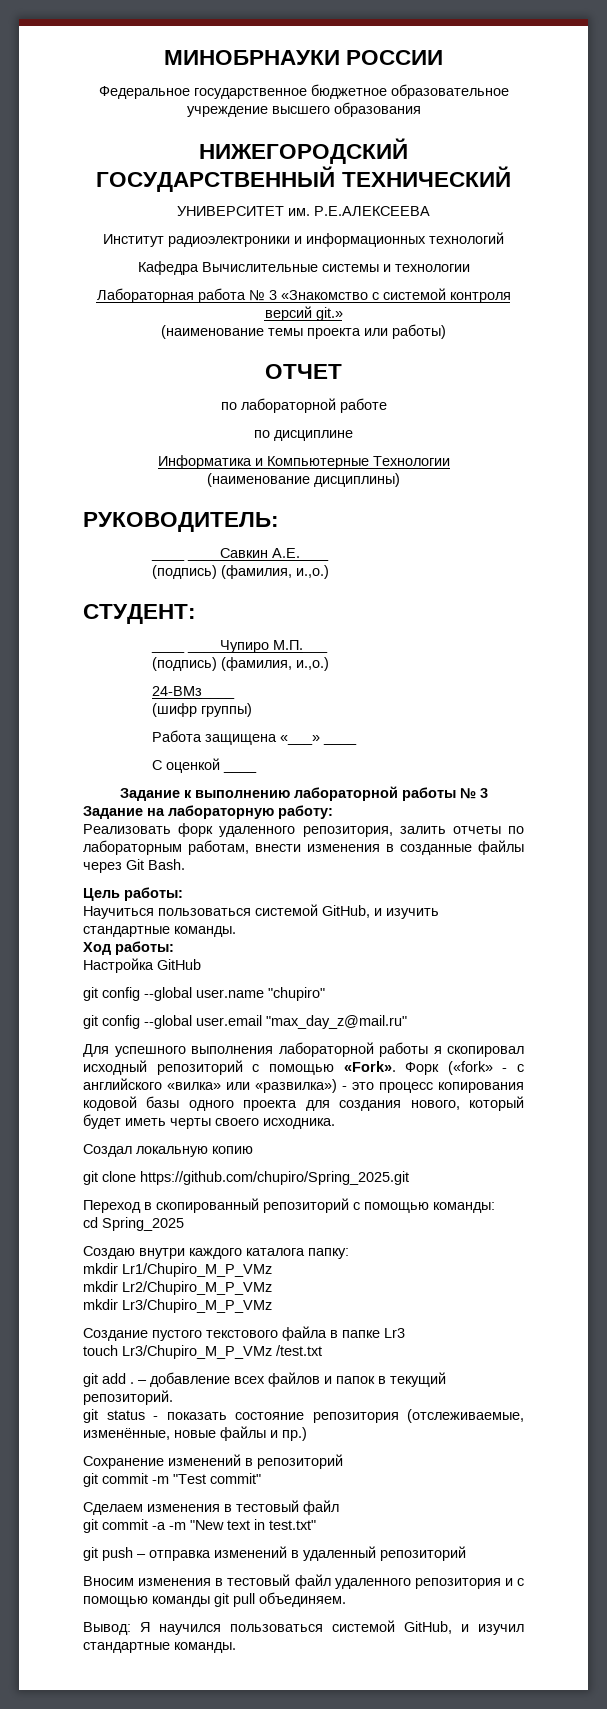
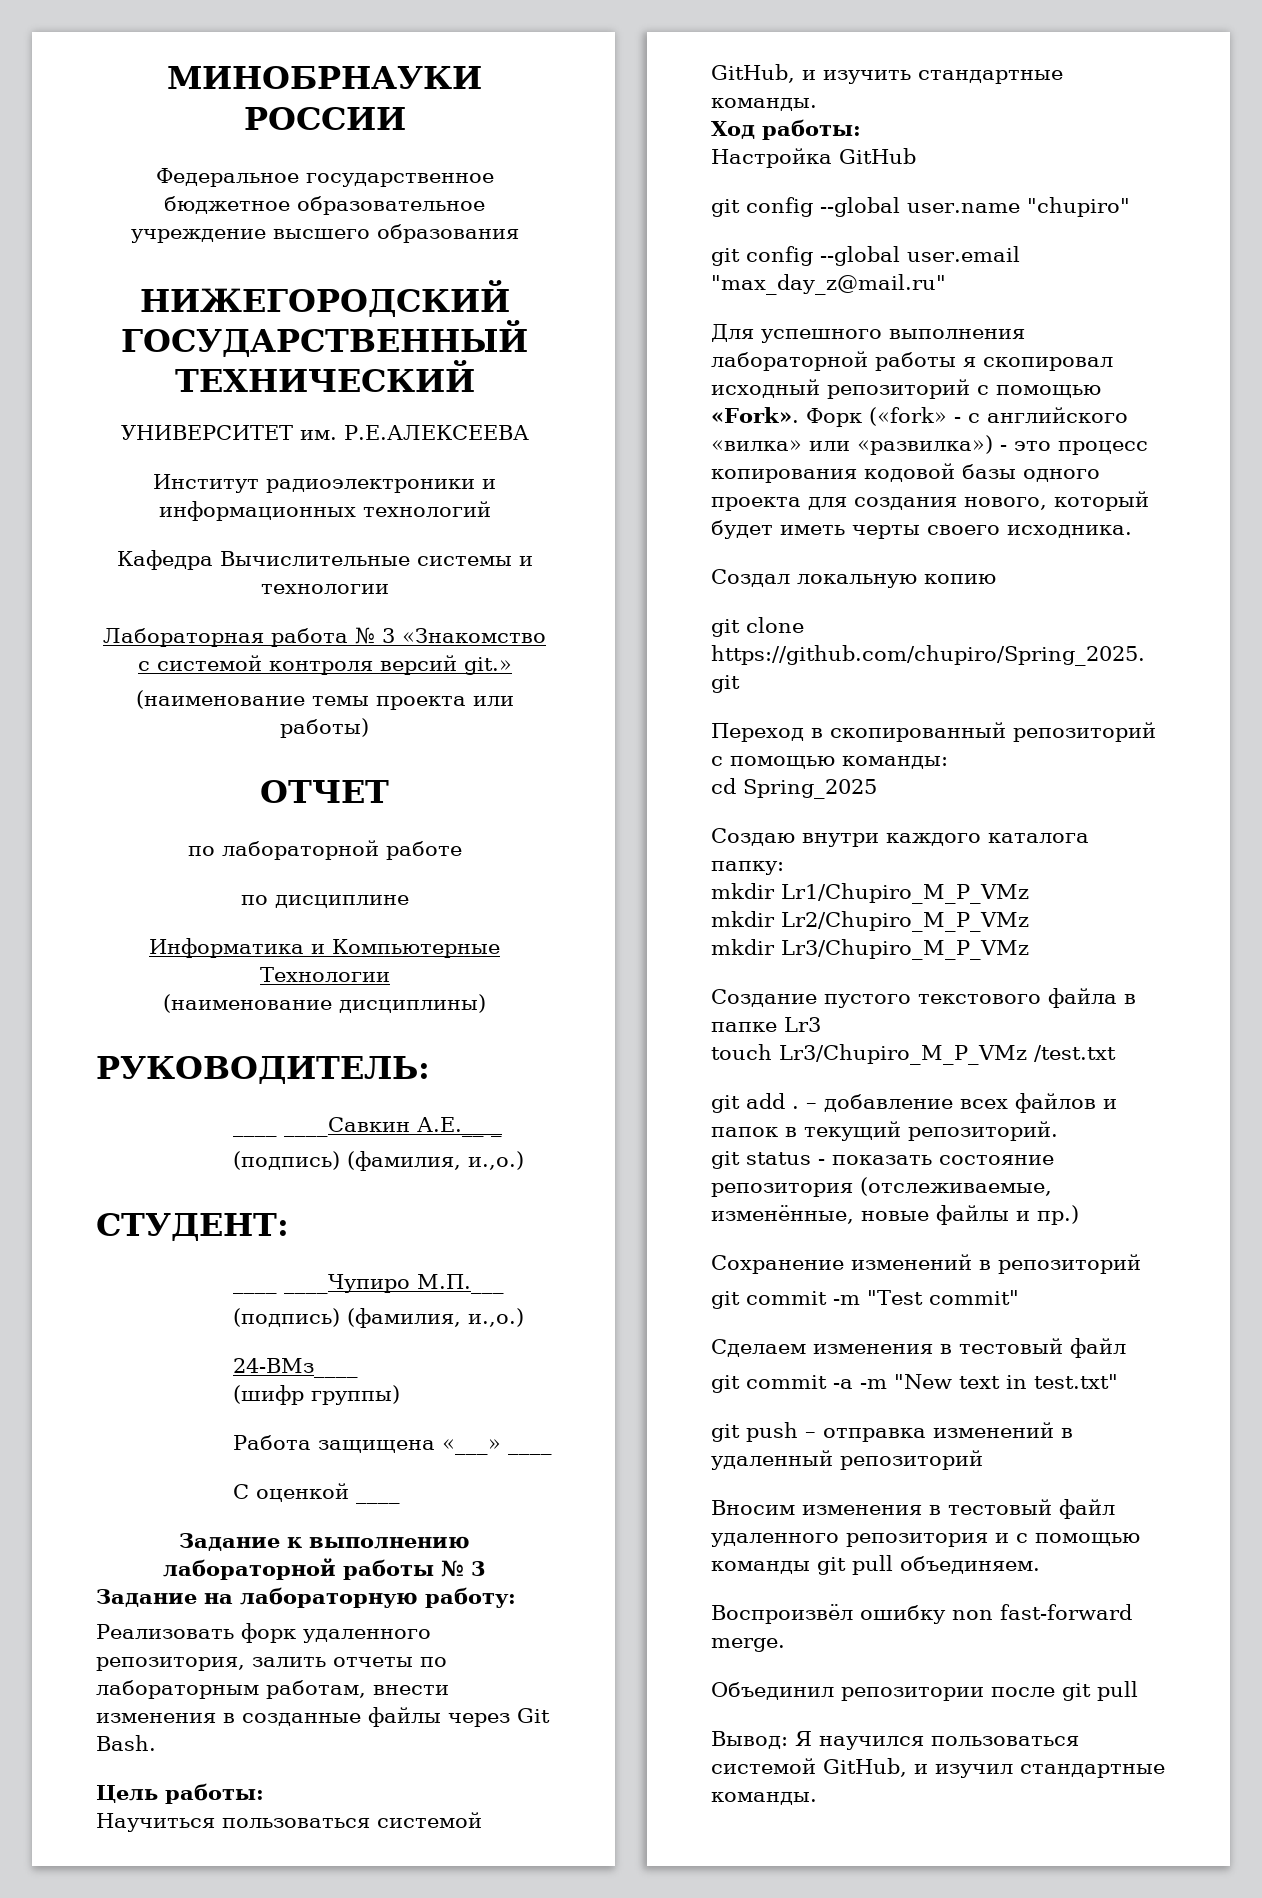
+ Воспроизвёл ошибку non fast-forward merge.
+ Объединил репозитории после git pull

